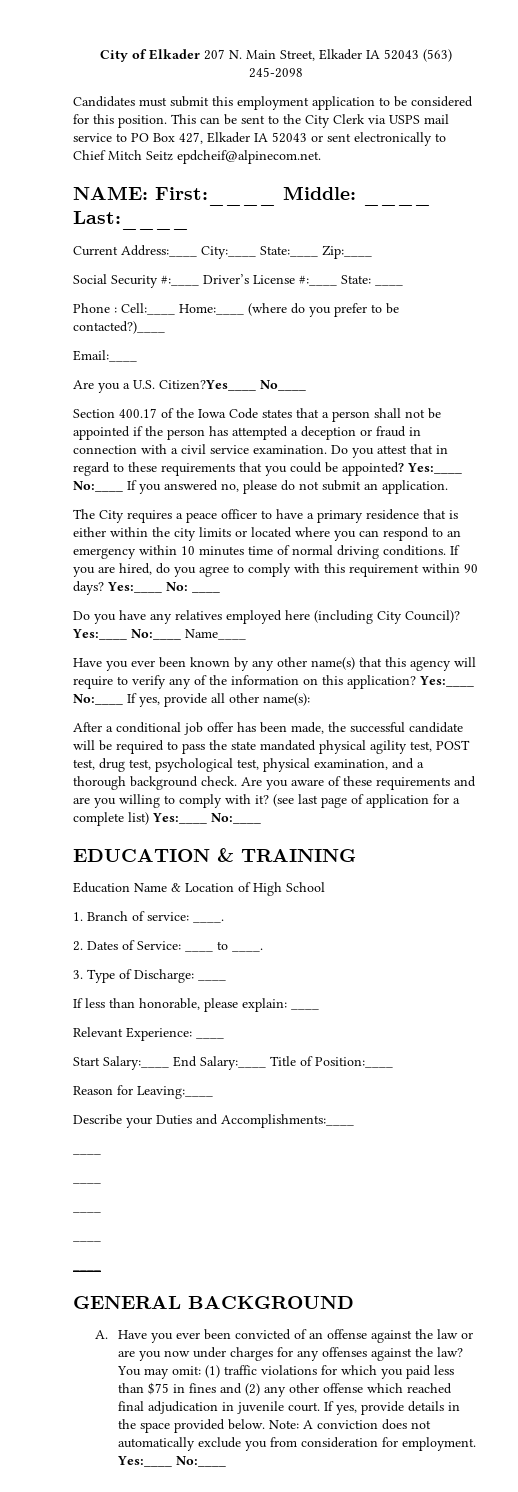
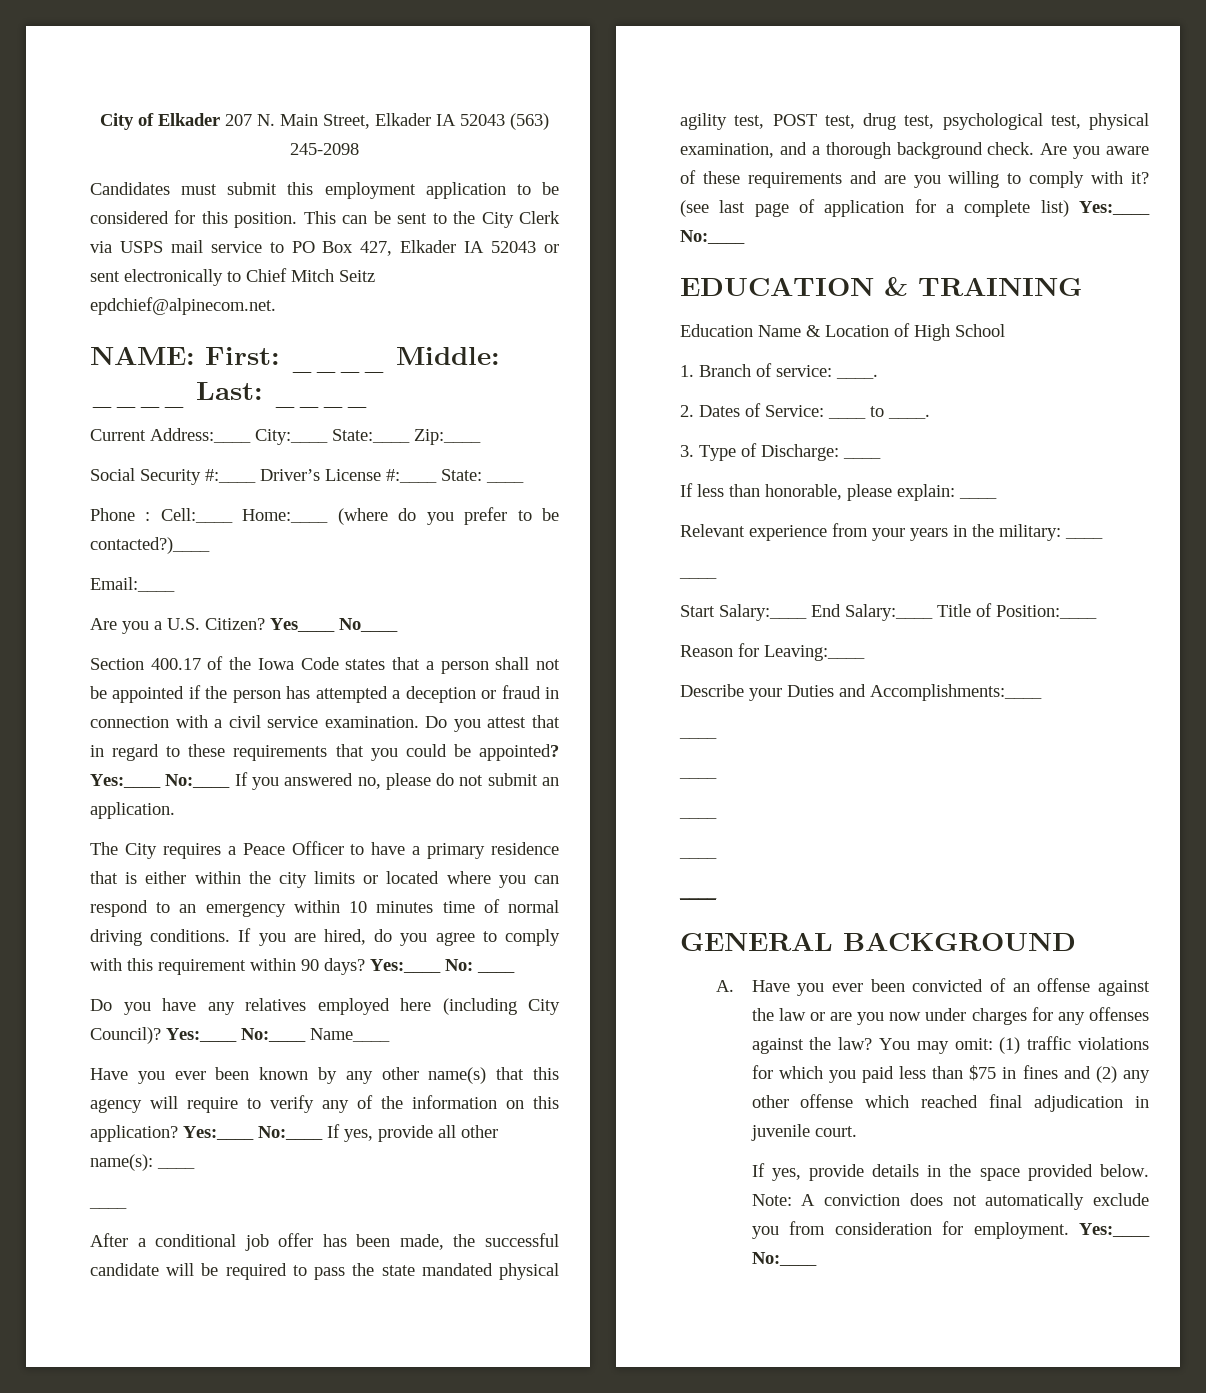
- This can be sent to the City Clerk via USPS mail service to PO Box 427, Elkader IA 52043 or sent electronically to Chief Mitch Seitz epdcheif@alpinecom.net.
+ This can be sent to the City Clerk via USPS mail service to PO Box 427, Elkader IA 52043 or sent electronically to Chief Mitch Seitz epdchief@alpinecom.net.
- NAME: First:____ Middle: ____ Last:____
+ NAME: First: ____ Middle: ____ Last: ____
- Are you a U.S. Citizen?Yes____ No____
+ Are you a U.S. Citizen? Yes____ No____
- The City requires a peace officer to have a primary residence that is either within the city limits or located where you can respond to an emergency within 10 minutes time of normal driving conditions.
+ The City requires a Peace Officer to have a primary residence that is either within the city limits or located where you can respond to an emergency within 10 minutes time of normal driving conditions.
- Yes:____ No:____ If yes, provide all other name(s):
+ Yes:____ No:____ If yes, provide all other name(s): ____
+ ____
- Relevant Experience: ____
+ Relevant experience from your years in the military: ____
+ ____
- You may omit: (1) traffic violations for which you paid less than $75 in fines and (2) any other offense which reached final adjudication in juvenile court. If yes, provide details in the space provided below.
+ You may omit: (1) traffic violations for which you paid less than $75 in fines and (2) any other offense which reached final adjudication in juvenile court.
+ If yes, provide details in the space provided below.

